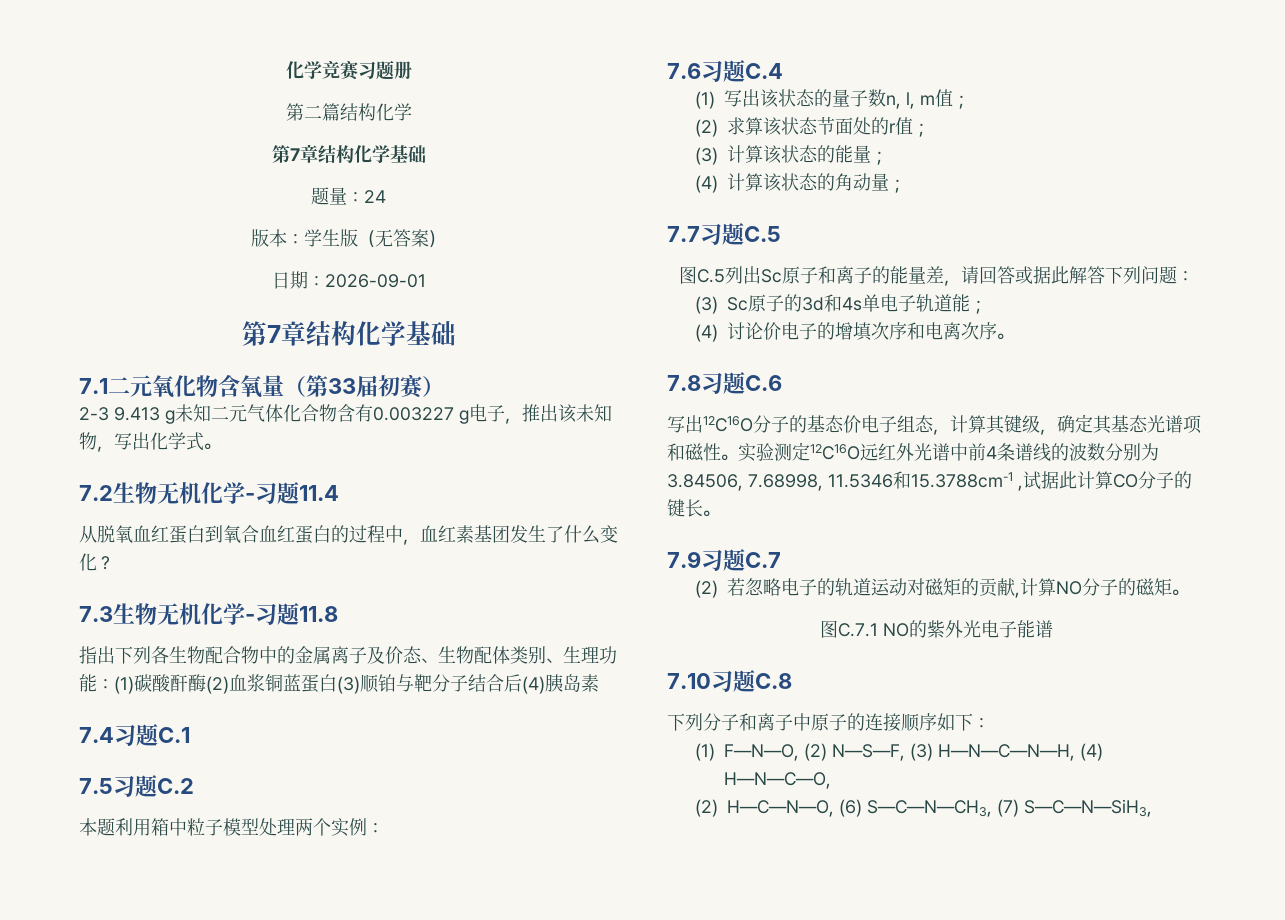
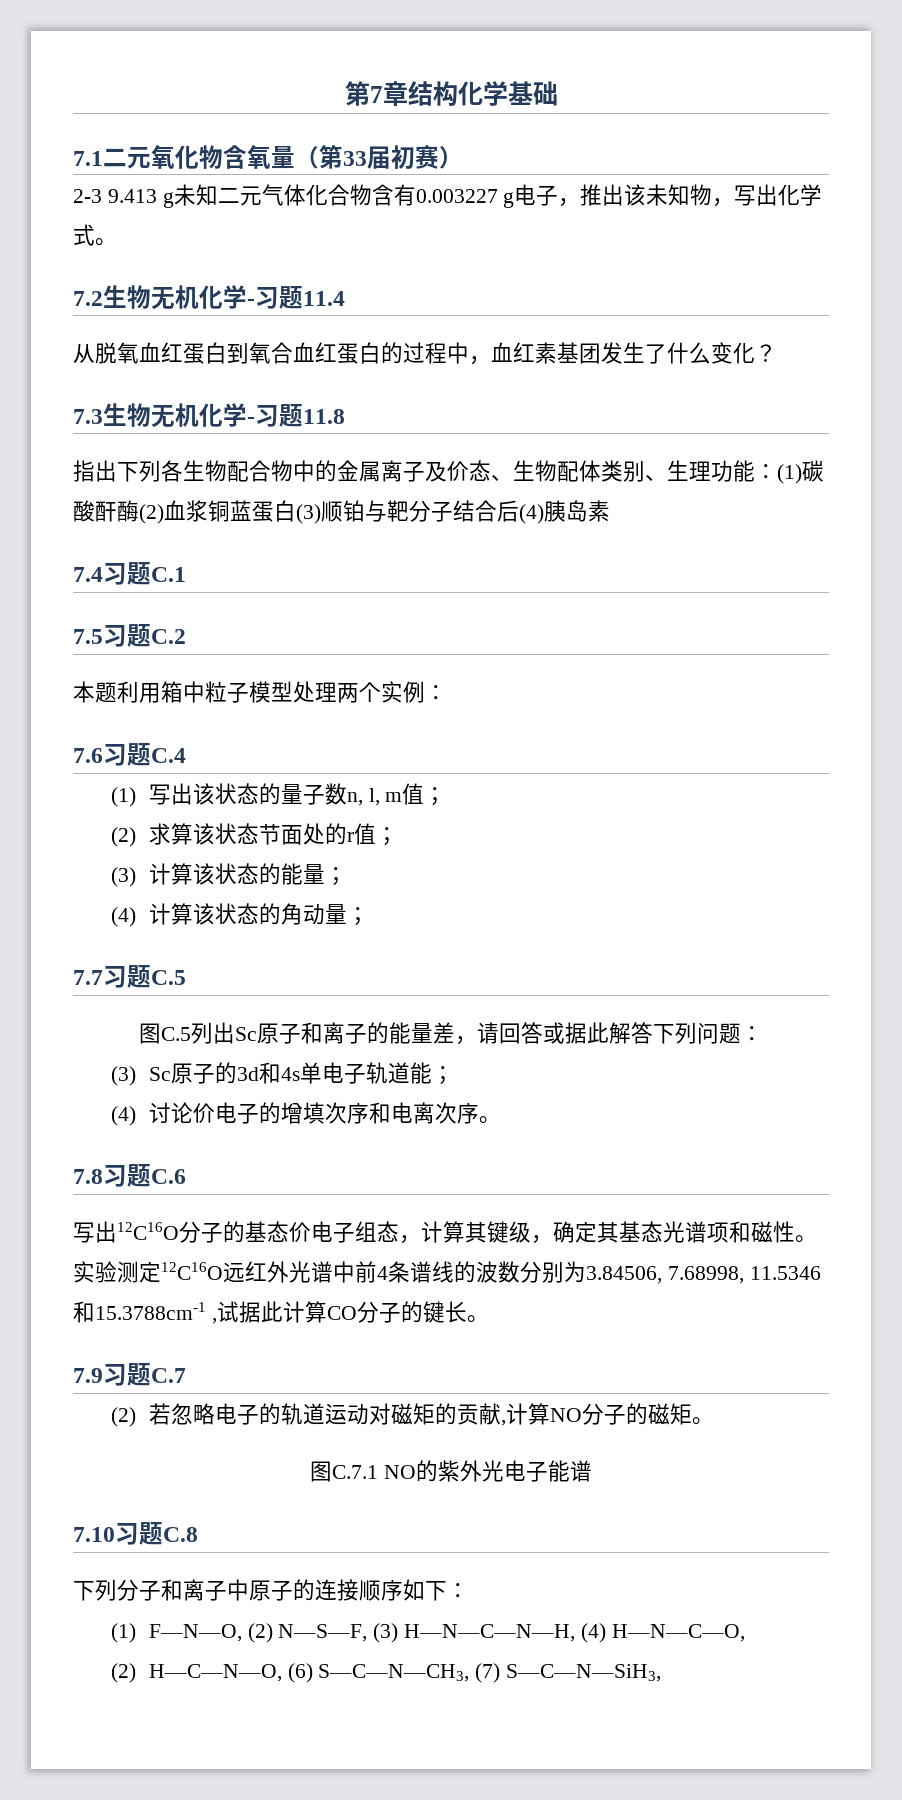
- 化学竞赛习题册
- 第二篇结构化学
- 第7章结构化学基础
- 题量：24
- 版本：学生版（无答案）
- 日期：2026-09-01

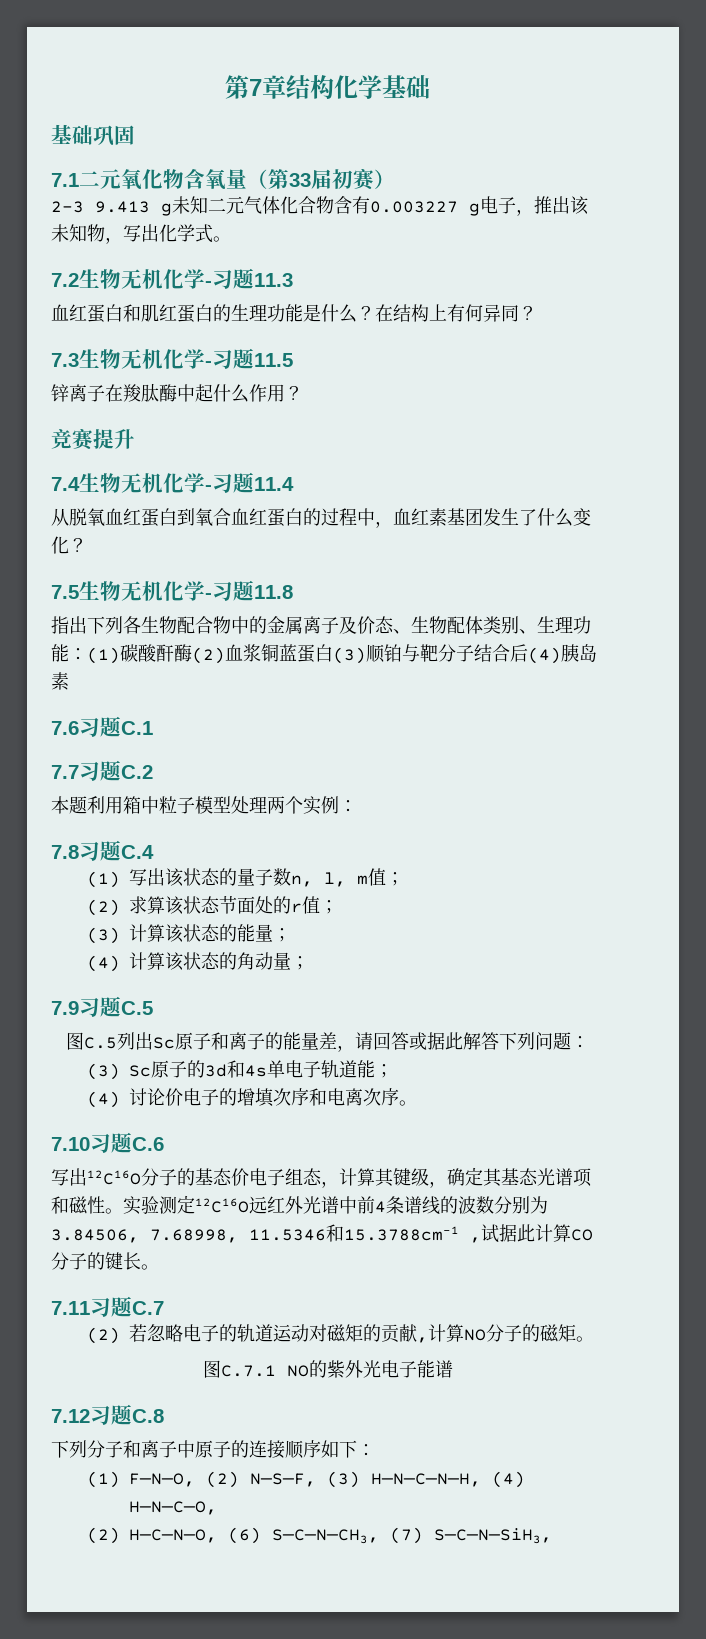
+ 基础巩固
- 7.2生物无机化学-习题11.4
+ 7.2生物无机化学-习题11.3
+ 血红蛋白和肌红蛋白的生理功能是什么？在结构上有何异同？
+ 7.3生物无机化学-习题11.5
+ 锌离子在羧肽酶中起什么作用？
+ 竞赛提升
+ 7.4生物无机化学-习题11.4
- 7.3生物无机化学-习题11.8
+ 7.5生物无机化学-习题11.8
- 7.4习题C.1
+ 7.6习题C.1
- 7.5习题C.2
+ 7.7习题C.2
- 7.6习题C.4
+ 7.8习题C.4
- 7.7习题C.5
+ 7.9习题C.5
- 7.8习题C.6
+ 7.10习题C.6
- 7.9习题C.7
+ 7.11习题C.7
- 7.10习题C.8
+ 7.12习题C.8

